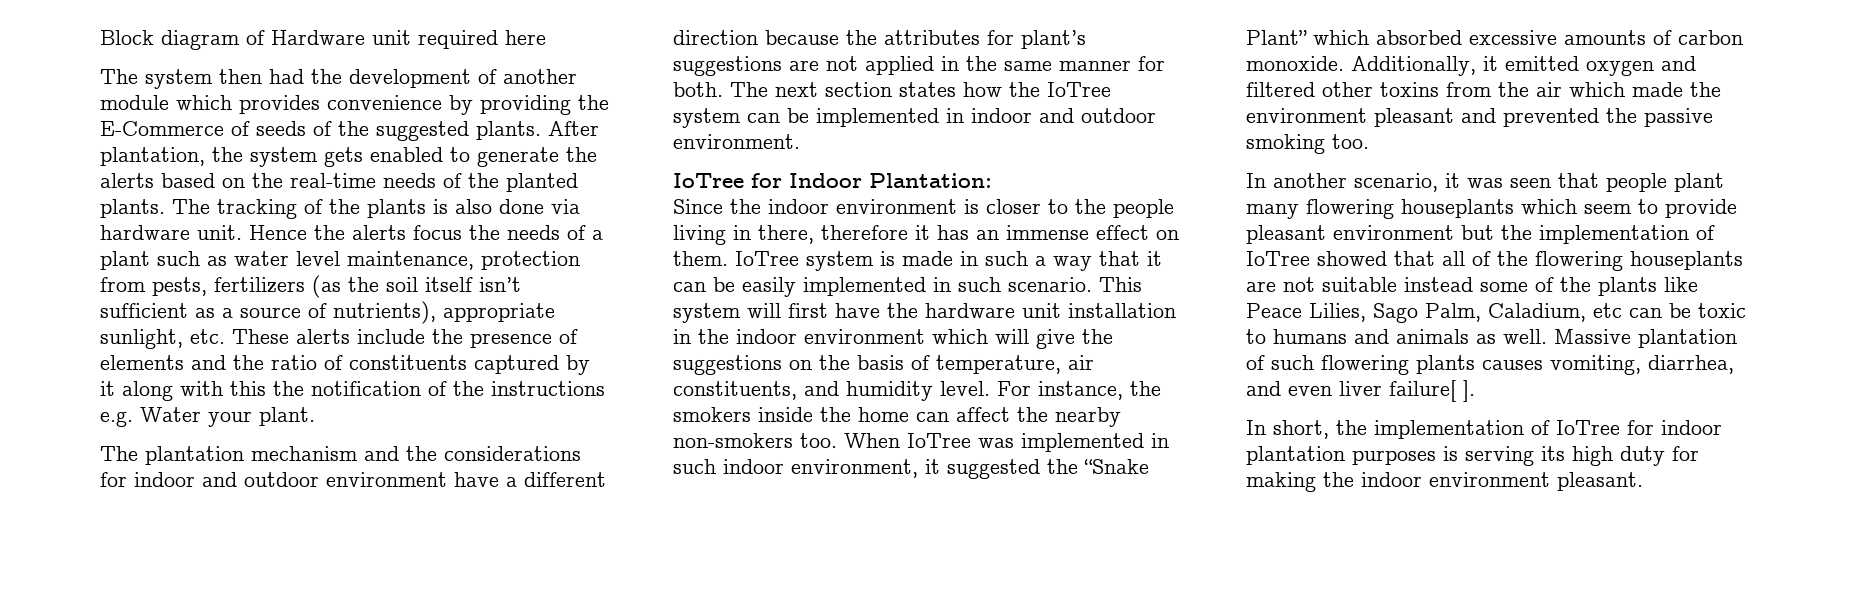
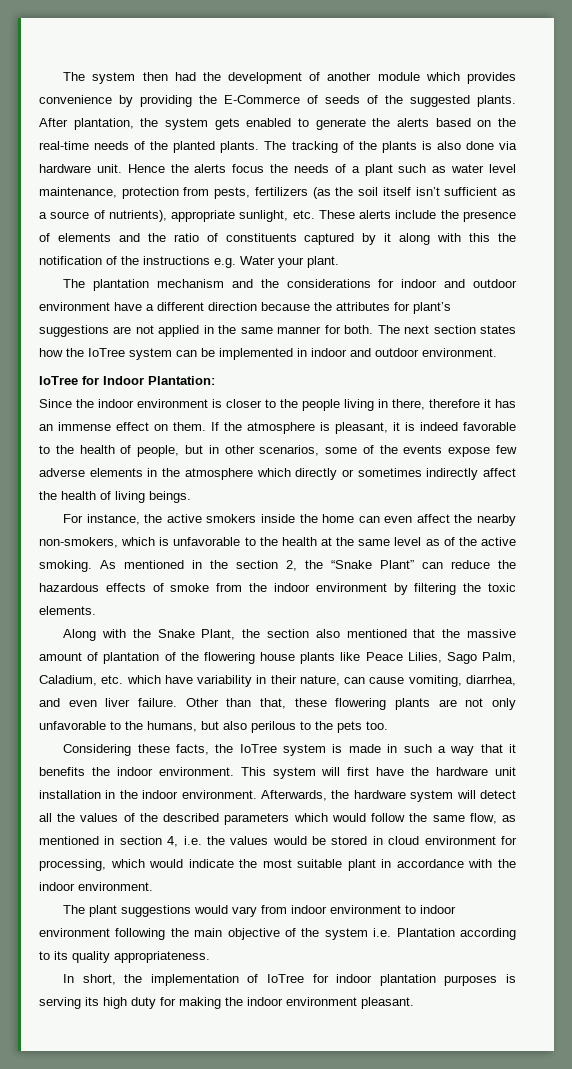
- Block diagram of Hardware unit required here
- IoTree system is made in such a way that it can be easily implemented in such scenario.
+ If the atmosphere is pleasant, it is indeed favorable to the health of people, but in other scenarios, some of the events expose few adverse elements in the atmosphere which directly or sometimes indirectly affect the health of living beings.
+ For instance, the active smokers inside the home can even affect the nearby non-smokers, which is unfavorable to the health at the same level as of the active smoking. As mentioned in the section 2, the “Snake Plant” can reduce the hazardous effects of smoke from the indoor environment by filtering the toxic elements.
+ Along with the Snake Plant, the section also mentioned that the massive amount of plantation of the flowering house plants like Peace Lilies, Sago Palm, Caladium, etc. which have variability in their nature, can cause vomiting, diarrhea, and even liver failure. Other than that, these flowering plants are not only unfavorable to the humans, but also perilous to the pets too.
+ Considering these facts, the IoTree system is made in such a way that it benefits the indoor environment.
- This system will first have the hardware unit installation in the indoor environment which will give the suggestions on the basis of temperature, air constituents, and humidity level. For instance, the smokers inside the home can affect the nearby non-smokers too. When IoTree was implemented in such indoor environment, it suggested the “Snake Plant” which absorbed excessive amounts of carbon monoxide. Additionally, it emitted oxygen and filtered other toxins from the air which made the environment pleasant and prevented the passive smoking too.
- In another scenario, it was seen that people plant many flowering houseplants which seem to provide pleasant environment but the implementation of IoTree showed that all of the flowering houseplants are not suitable instead some of the plants like Peace Lilies, Sago Palm, Caladium, etc can be toxic to humans and animals as well. Massive plantation of such flowering plants causes vomiting, diarrhea, and even liver failure[ ].
+ This system will first have the hardware unit installation in the indoor environment. Afterwards, the hardware system will detect all the values of the described parameters which would follow the same flow, as mentioned in section 4, i.e. the values would be stored in cloud environment for processing, which would indicate the most suitable plant in accordance with the indoor environment.
+ The plant suggestions would vary from indoor environment to indoor environment following the main objective of the system i.e. Plantation according to its quality appropriateness.

